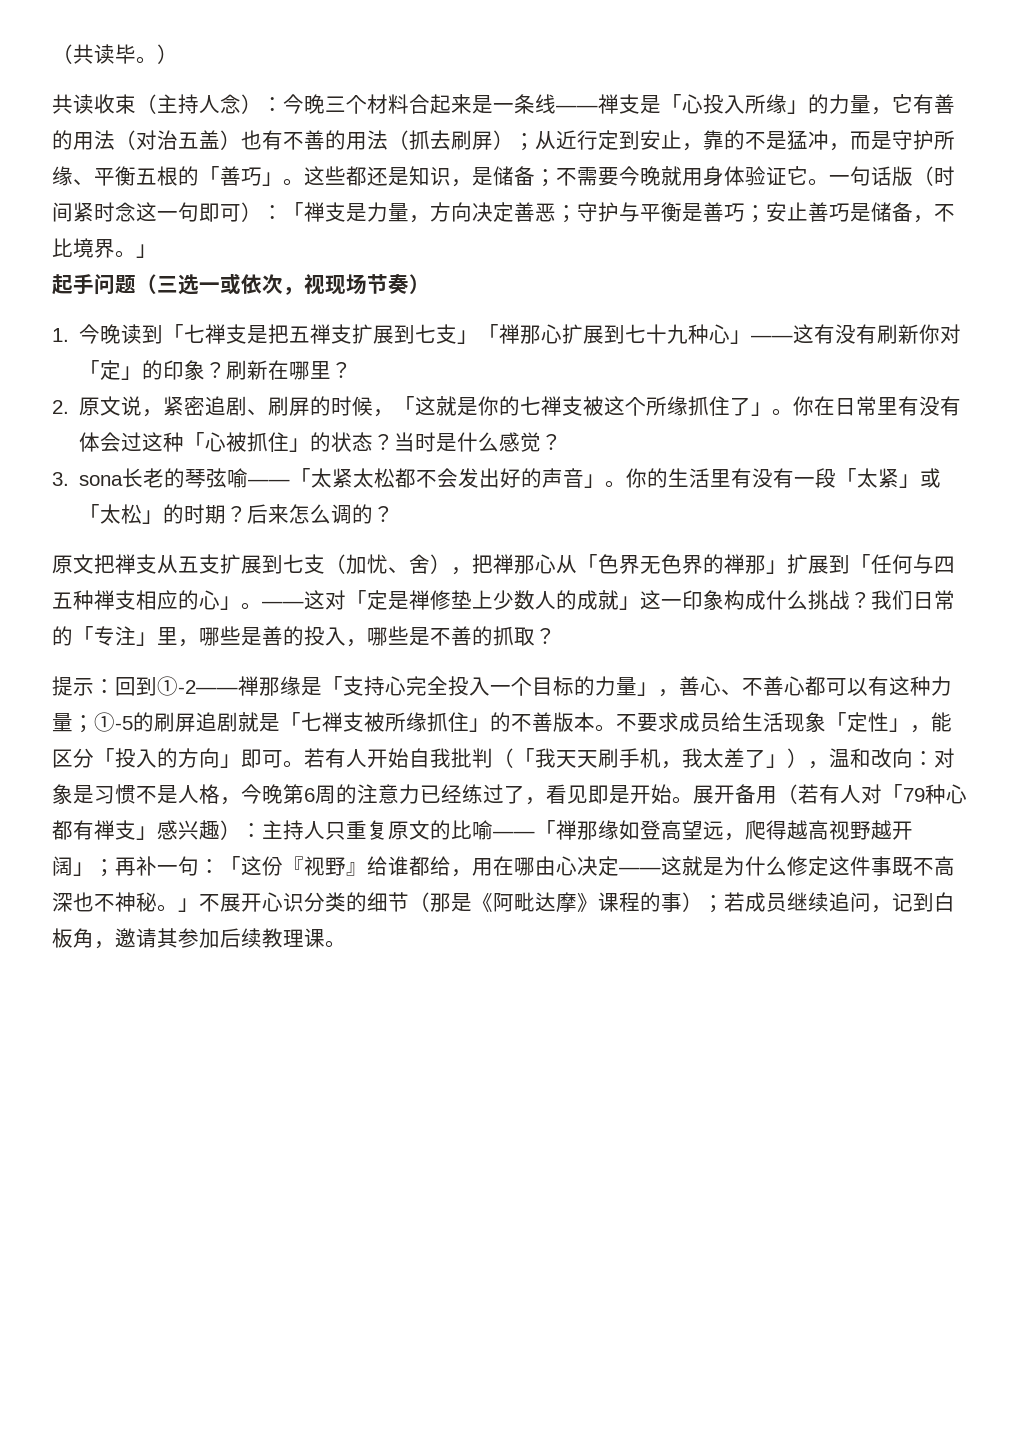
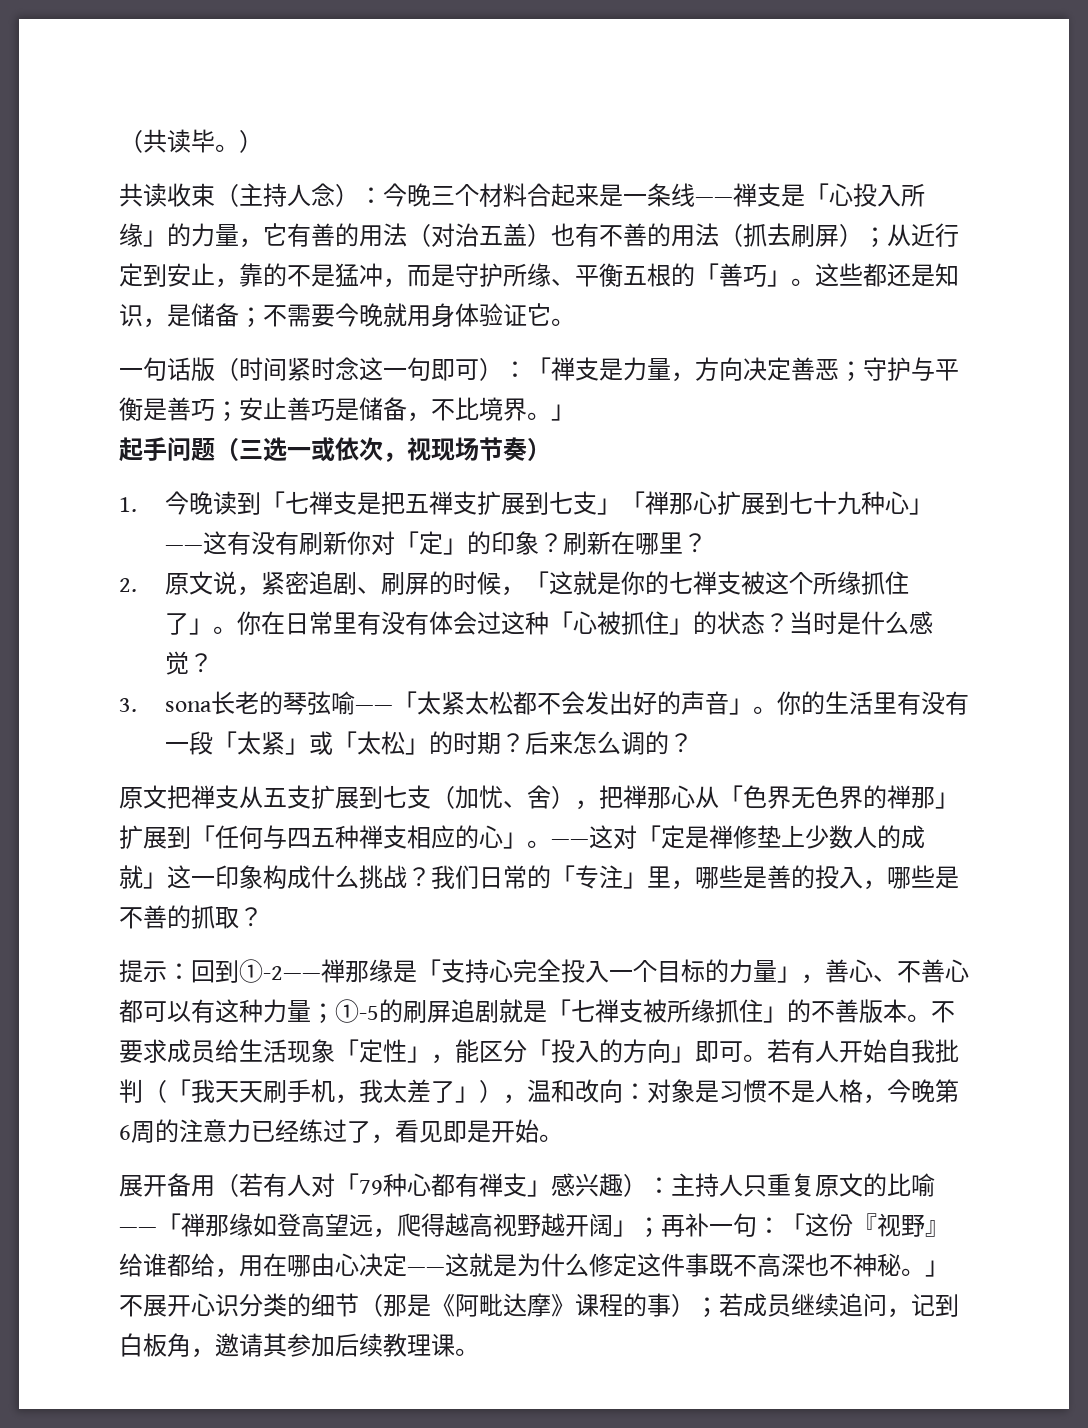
- 这些都还是知识，是储备；不需要今晚就用身体验证它。一句话版（时间紧时念这一句即可）：「禅支是力量，方向决定善恶；守护与平衡是善巧；安止善巧是储备，不比境界。」
+ 这些都还是知识，是储备；不需要今晚就用身体验证它。
+ 一句话版（时间紧时念这一句即可）：「禅支是力量，方向决定善恶；守护与平衡是善巧；安止善巧是储备，不比境界。」
- 对象是习惯不是人格，今晚第6周的注意力已经练过了，看见即是开始。展开备用（若有人对「79种心都有禅支」感兴趣）：
+ 对象是习惯不是人格，今晚第6周的注意力已经练过了，看见即是开始。
+ 展开备用（若有人对「79种心都有禅支」感兴趣）：

